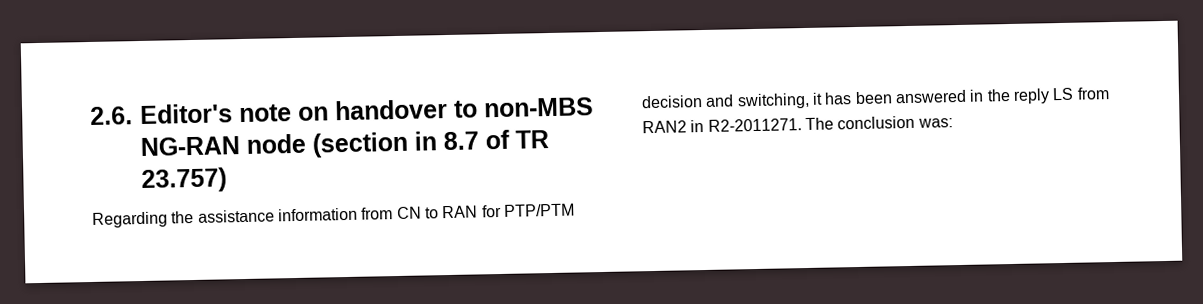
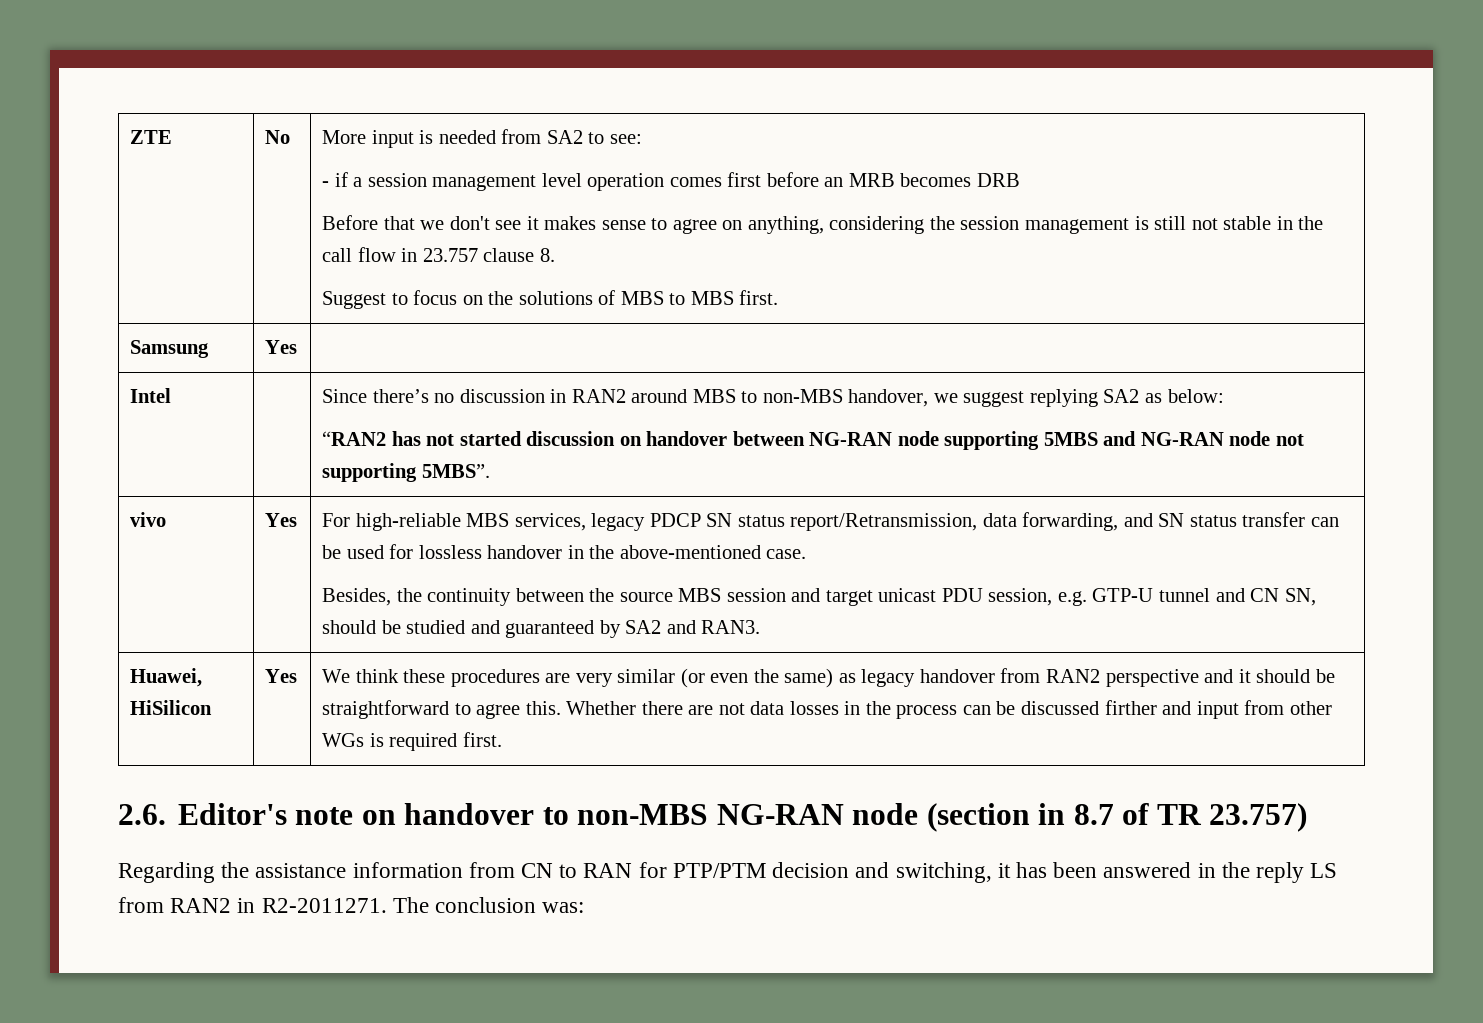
+ ZTE | No | More input is needed from SA2 to see:
+ - if a session management level operation comes first before an MRB becomes DRB
+ Before that we don't see it makes sense to agree on anything, considering the session management is still not stable in the call flow in 23.757 clause 8.
+ Suggest to focus on the solutions of MBS to MBS first.
+ Samsung | Yes |
+ Intel | | Since there’s no discussion in RAN2 around MBS to non-MBS handover, we suggest replying SA2 as below:
+ “RAN2 has not started discussion on handover between NG-RAN node supporting 5MBS and NG-RAN node not supporting 5MBS”.
+ vivo | Yes | For high-reliable MBS services, legacy PDCP SN status report/Retransmission, data forwarding, and SN status transfer can be used for lossless handover in the above-mentioned case.
+ Besides, the continuity between the source MBS session and target unicast PDU session, e.g. GTP-U tunnel and CN SN, should be studied and guaranteed by SA2 and RAN3.
+ Huawei, HiSilicon | Yes | We think these procedures are very similar (or even the same) as legacy handover from RAN2 perspective and it should be straightforward to agree this. Whether there are not data losses in the process can be discussed firther and input from other WGs is required first.

